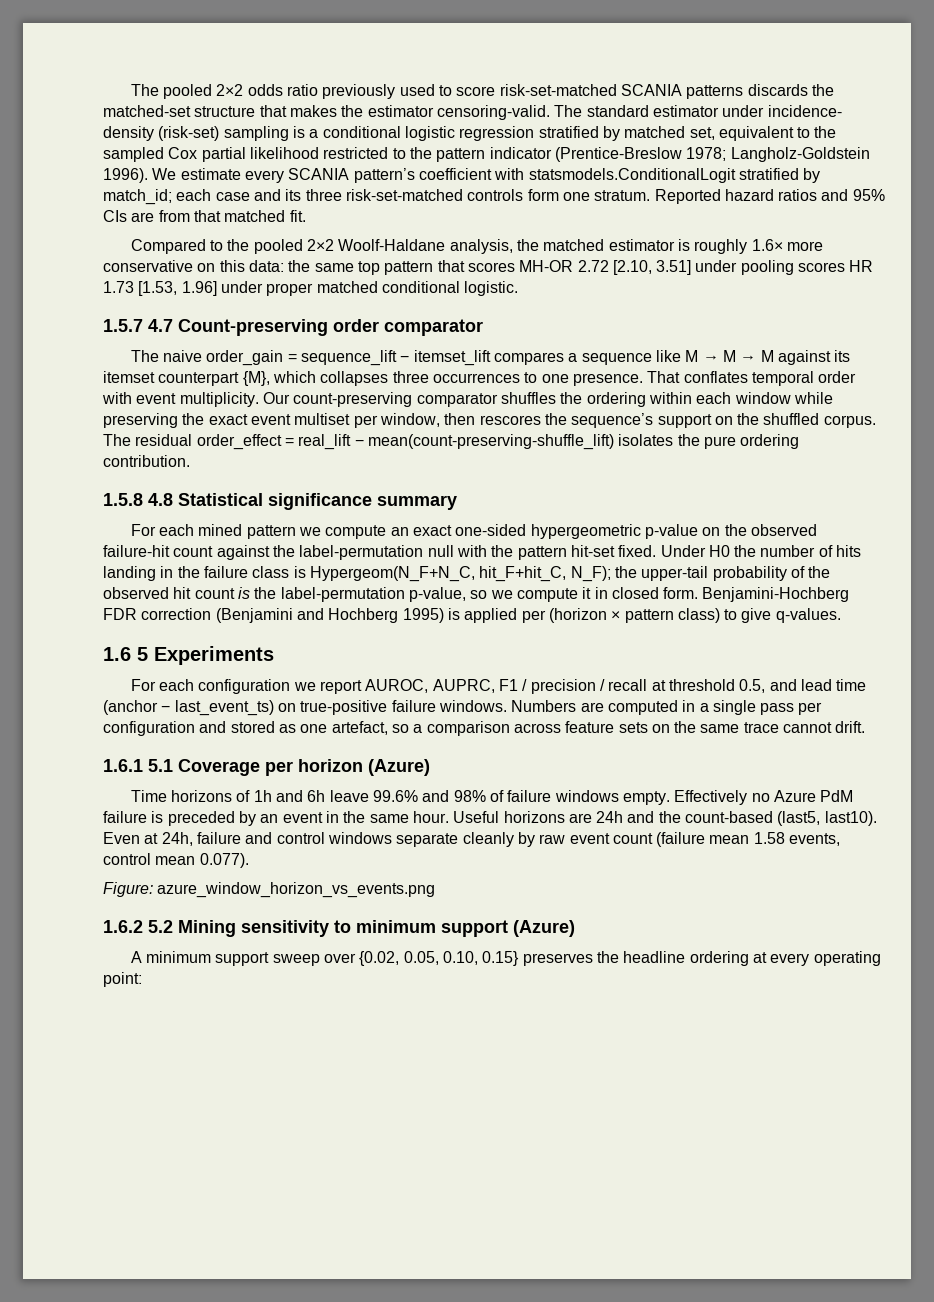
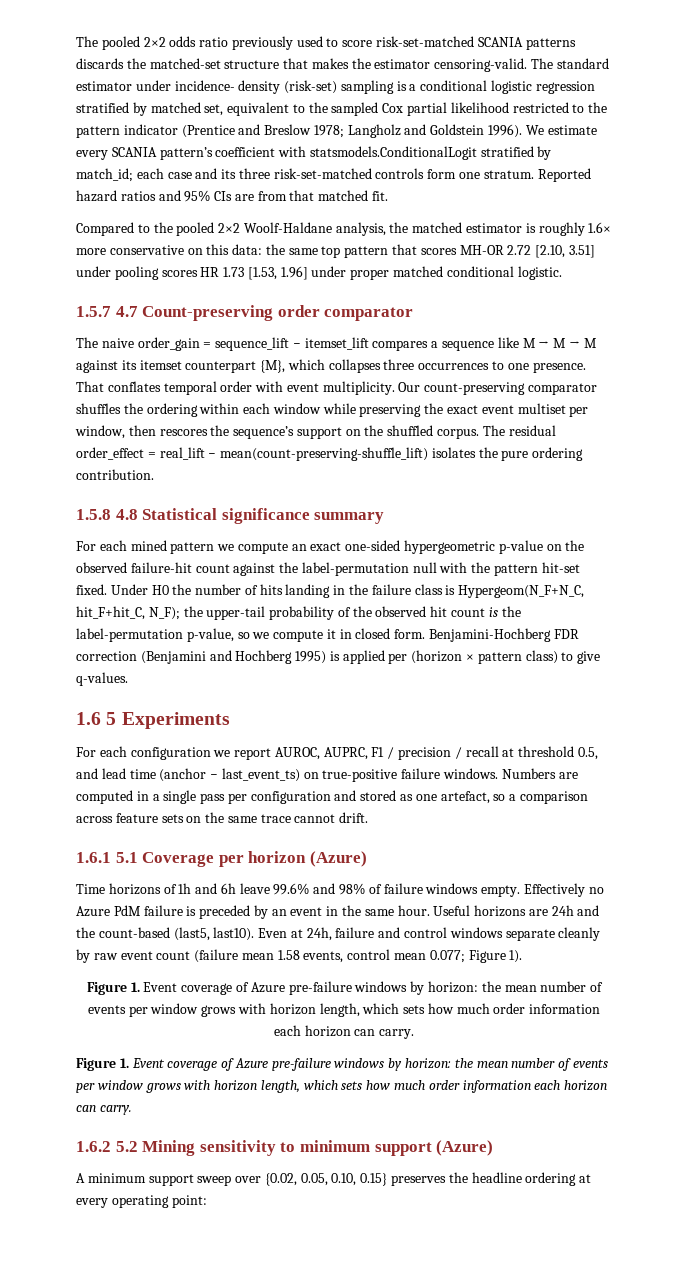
- The standard estimator under incidence- density (risk-set) sampling is a conditional logistic regression stratified by matched set, equivalent to the sampled Cox partial likelihood restricted to the pattern indicator (Prentice-Breslow 1978; Langholz-Goldstein 1996).
+ The standard estimator under incidence- density (risk-set) sampling is a conditional logistic regression stratified by matched set, equivalent to the sampled Cox partial likelihood restricted to the pattern indicator (Prentice and Breslow 1978; Langholz and Goldstein 1996).
- Even at 24h, failure and control windows separate cleanly by raw event count (failure mean 1.58 events, control mean 0.077).
- Figure: azure_window_horizon_vs_events.png
+ Even at 24h, failure and control windows separate cleanly by raw event count (failure mean 1.58 events, control mean 0.077; Figure 1).
+ Figure 1. Event coverage of Azure pre-failure windows by horizon: the mean number of events per window grows with horizon length, which sets how much order information each horizon can carry.
+ Figure 1. Event coverage of Azure pre-failure windows by horizon: the mean number of events per window grows with horizon length, which sets how much order information each horizon can carry.

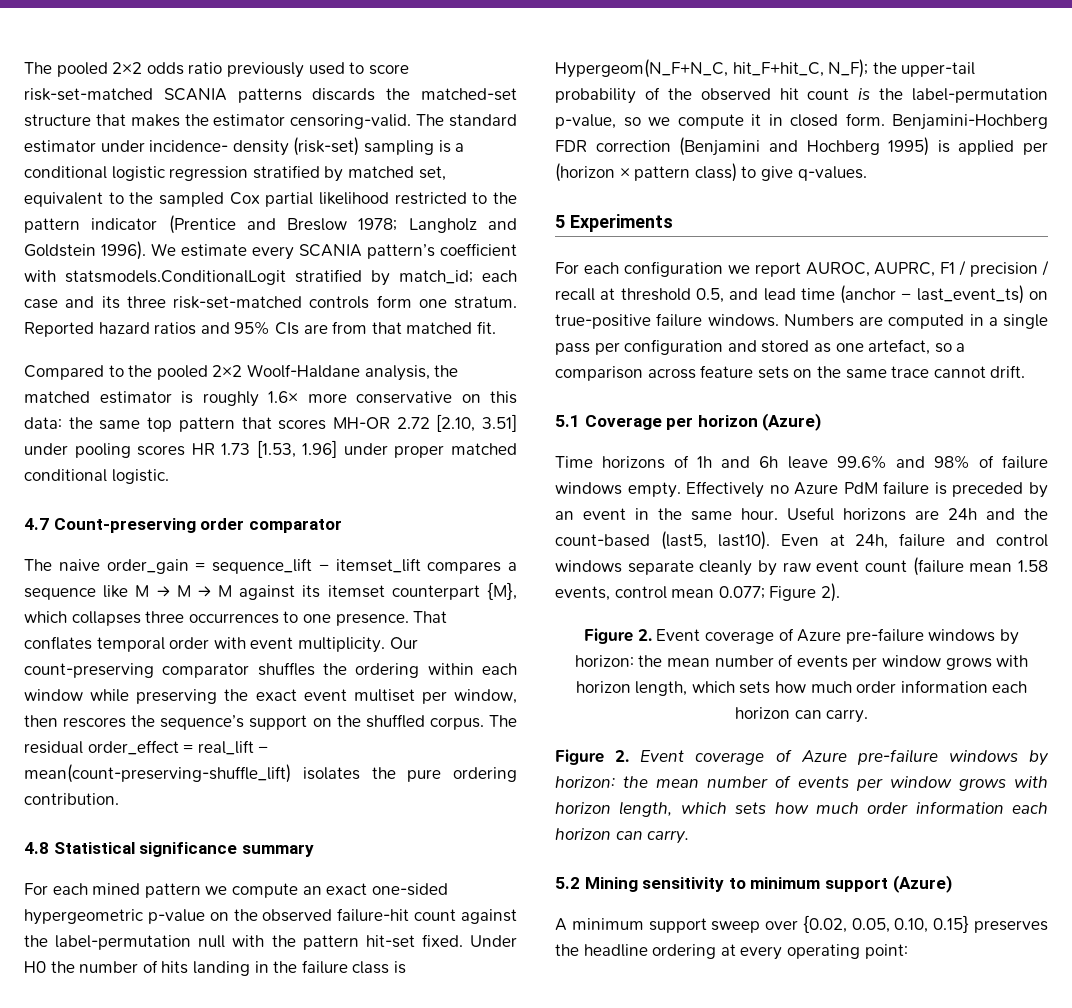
- 1.5.7 4.7 Count-preserving order comparator
+ 4.7 Count-preserving order comparator
- 1.5.8 4.8 Statistical significance summary
+ 4.8 Statistical significance summary
- 1.6 5 Experiments
+ 5 Experiments
- 1.6.1 5.1 Coverage per horizon (Azure)
+ 5.1 Coverage per horizon (Azure)
- Even at 24h, failure and control windows separate cleanly by raw event count (failure mean 1.58 events, control mean 0.077; Figure 1).
- Figure 1. Event coverage of Azure pre-failure windows by horizon: the mean number of events per window grows with horizon length, which sets how much order information each horizon can carry.
- Figure 1. Event coverage of Azure pre-failure windows by horizon:
+ Even at 24h, failure and control windows separate cleanly by raw event count (failure mean 1.58 events, control mean 0.077; Figure 2).
+ Figure 2. Event coverage of Azure pre-failure windows by horizon: the mean number of events per window grows with horizon length, which sets how much order information each horizon can carry.
+ Figure 2. Event coverage of Azure pre-failure windows by horizon:
- 1.6.2 5.2 Mining sensitivity to minimum support (Azure)
+ 5.2 Mining sensitivity to minimum support (Azure)

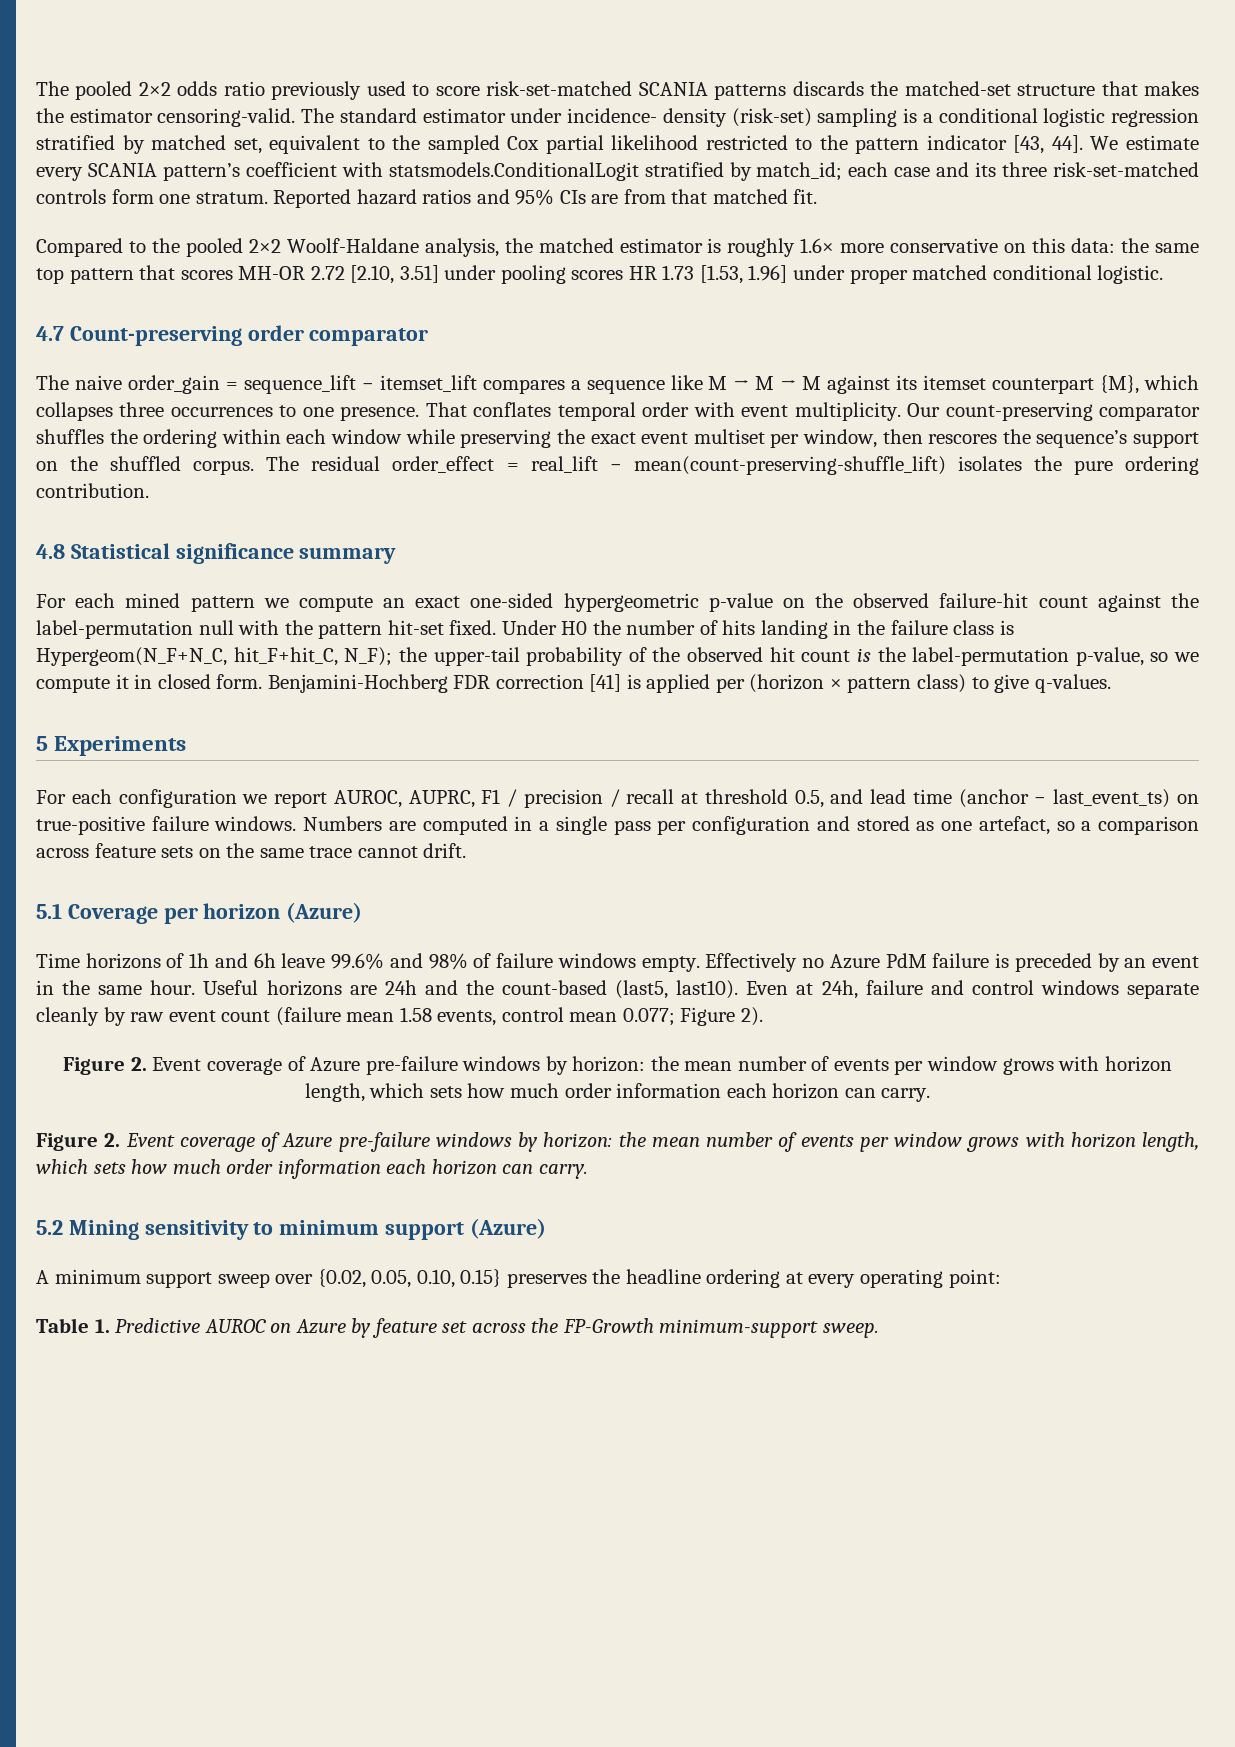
- The standard estimator under incidence- density (risk-set) sampling is a conditional logistic regression stratified by matched set, equivalent to the sampled Cox partial likelihood restricted to the pattern indicator (Prentice and Breslow 1978; Langholz and Goldstein 1996).
+ The standard estimator under incidence- density (risk-set) sampling is a conditional logistic regression stratified by matched set, equivalent to the sampled Cox partial likelihood restricted to the pattern indicator [43, 44].
- Benjamini-Hochberg FDR correction (Benjamini and Hochberg 1995) is applied per (horizon × pattern class) to give q-values.
+ Benjamini-Hochberg FDR correction [41] is applied per (horizon × pattern class) to give q-values.
+ Table 1. Predictive AUROC on Azure by feature set across the FP-Growth minimum-support sweep.

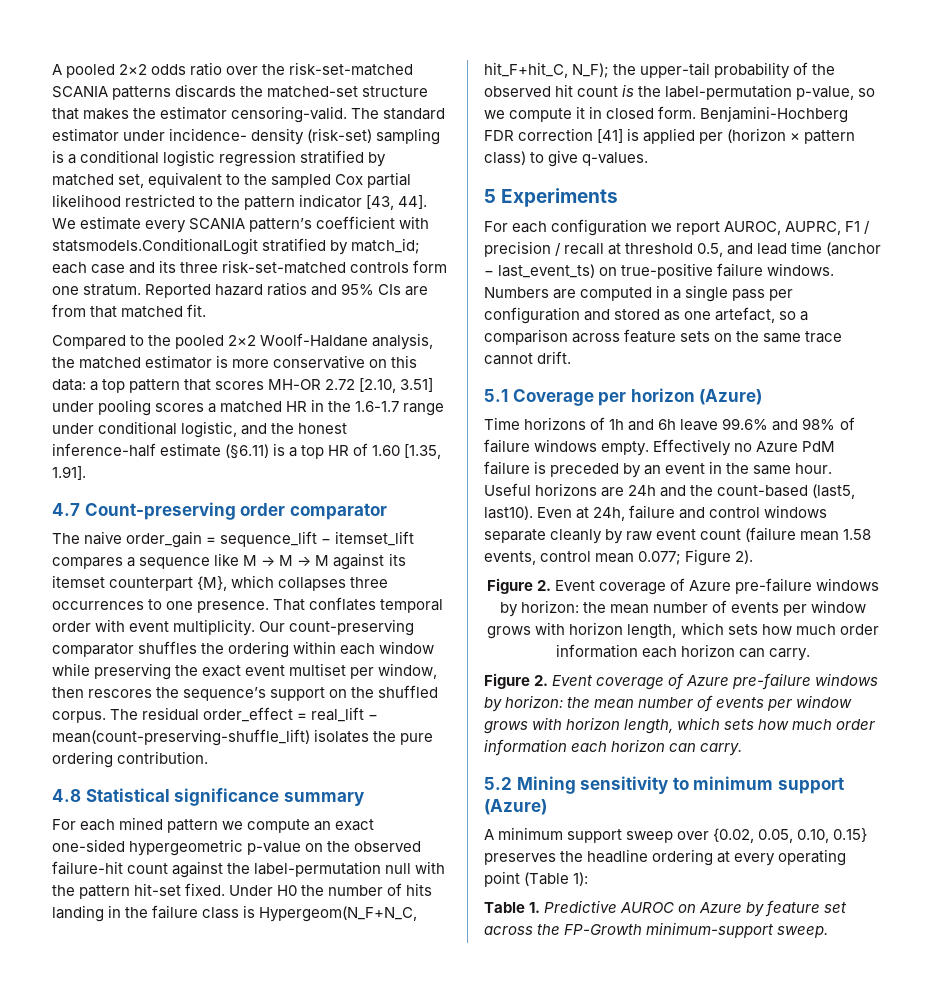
- The pooled 2×2 odds ratio previously used to score risk-set-matched SCANIA patterns discards the matched-set structure that makes the estimator censoring-valid.
+ A pooled 2×2 odds ratio over the risk-set-matched SCANIA patterns discards the matched-set structure that makes the estimator censoring-valid.
- Compared to the pooled 2×2 Woolf-Haldane analysis, the matched estimator is roughly 1.6× more conservative on this data: the same top pattern that scores MH-OR 2.72 [2.10, 3.51] under pooling scores HR 1.73 [1.53, 1.96] under proper matched conditional logistic.
+ Compared to the pooled 2×2 Woolf-Haldane analysis, the matched estimator is more conservative on this data: a top pattern that scores MH-OR 2.72 [2.10, 3.51] under pooling scores a matched HR in the 1.6-1.7 range under conditional logistic, and the honest inference-half estimate (§6.11) is a top HR of 1.60 [1.35, 1.91].
- A minimum support sweep over {0.02, 0.05, 0.10, 0.15} preserves the headline ordering at every operating point:
+ A minimum support sweep over {0.02, 0.05, 0.10, 0.15} preserves the headline ordering at every operating point (Table 1):

